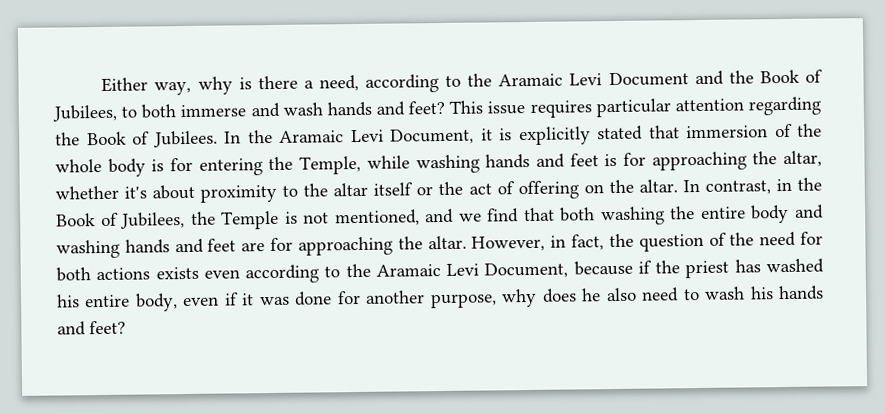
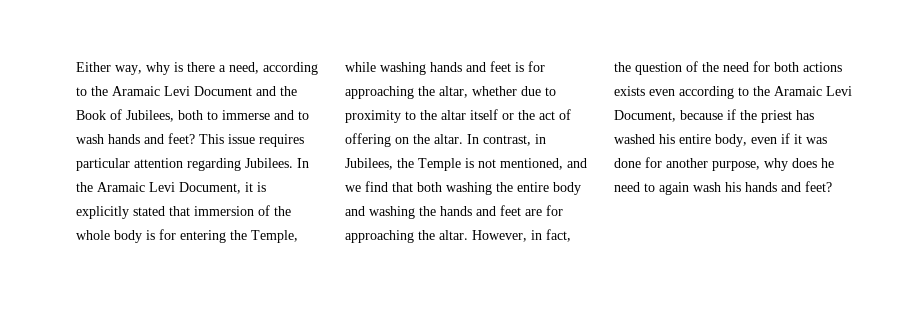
- Either way, why is there a need, according to the Aramaic Levi Document and the Book of Jubilees, to both immerse and wash hands and feet?
+ Either way, why is there a need, according to the Aramaic Levi Document and the Book of Jubilees, both to immerse and to wash hands and feet?
- This issue requires particular attention regarding the Book of Jubilees.
+ This issue requires particular attention regarding Jubilees.
- In the Aramaic Levi Document, it is explicitly stated that immersion of the whole body is for entering the Temple, while washing hands and feet is for approaching the altar, whether it's about proximity to the altar itself or the act of offering on the altar.
+ In the Aramaic Levi Document, it is explicitly stated that immersion of the whole body is for entering the Temple, while washing hands and feet is for approaching the altar, whether due to proximity to the altar itself or the act of offering on the altar.
- In contrast, in the Book of Jubilees, the Temple is not mentioned, and we find that both washing the entire body and washing hands and feet are for approaching the altar.
+ In contrast, in Jubilees, the Temple is not mentioned, and we find that both washing the entire body and washing the hands and feet are for approaching the altar.
- However, in fact, the question of the need for both actions exists even according to the Aramaic Levi Document, because if the priest has washed his entire body, even if it was done for another purpose, why does he also need to wash his hands and feet?
+ However, in fact, the question of the need for both actions exists even according to the Aramaic Levi Document, because if the priest has washed his entire body, even if it was done for another purpose, why does he need to again wash his hands and feet?

